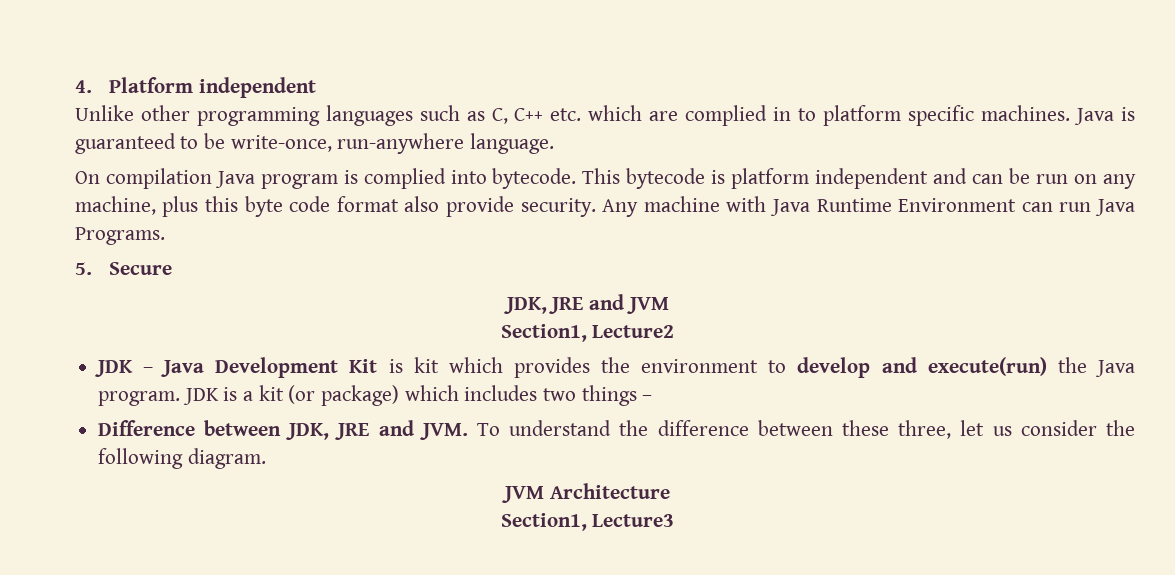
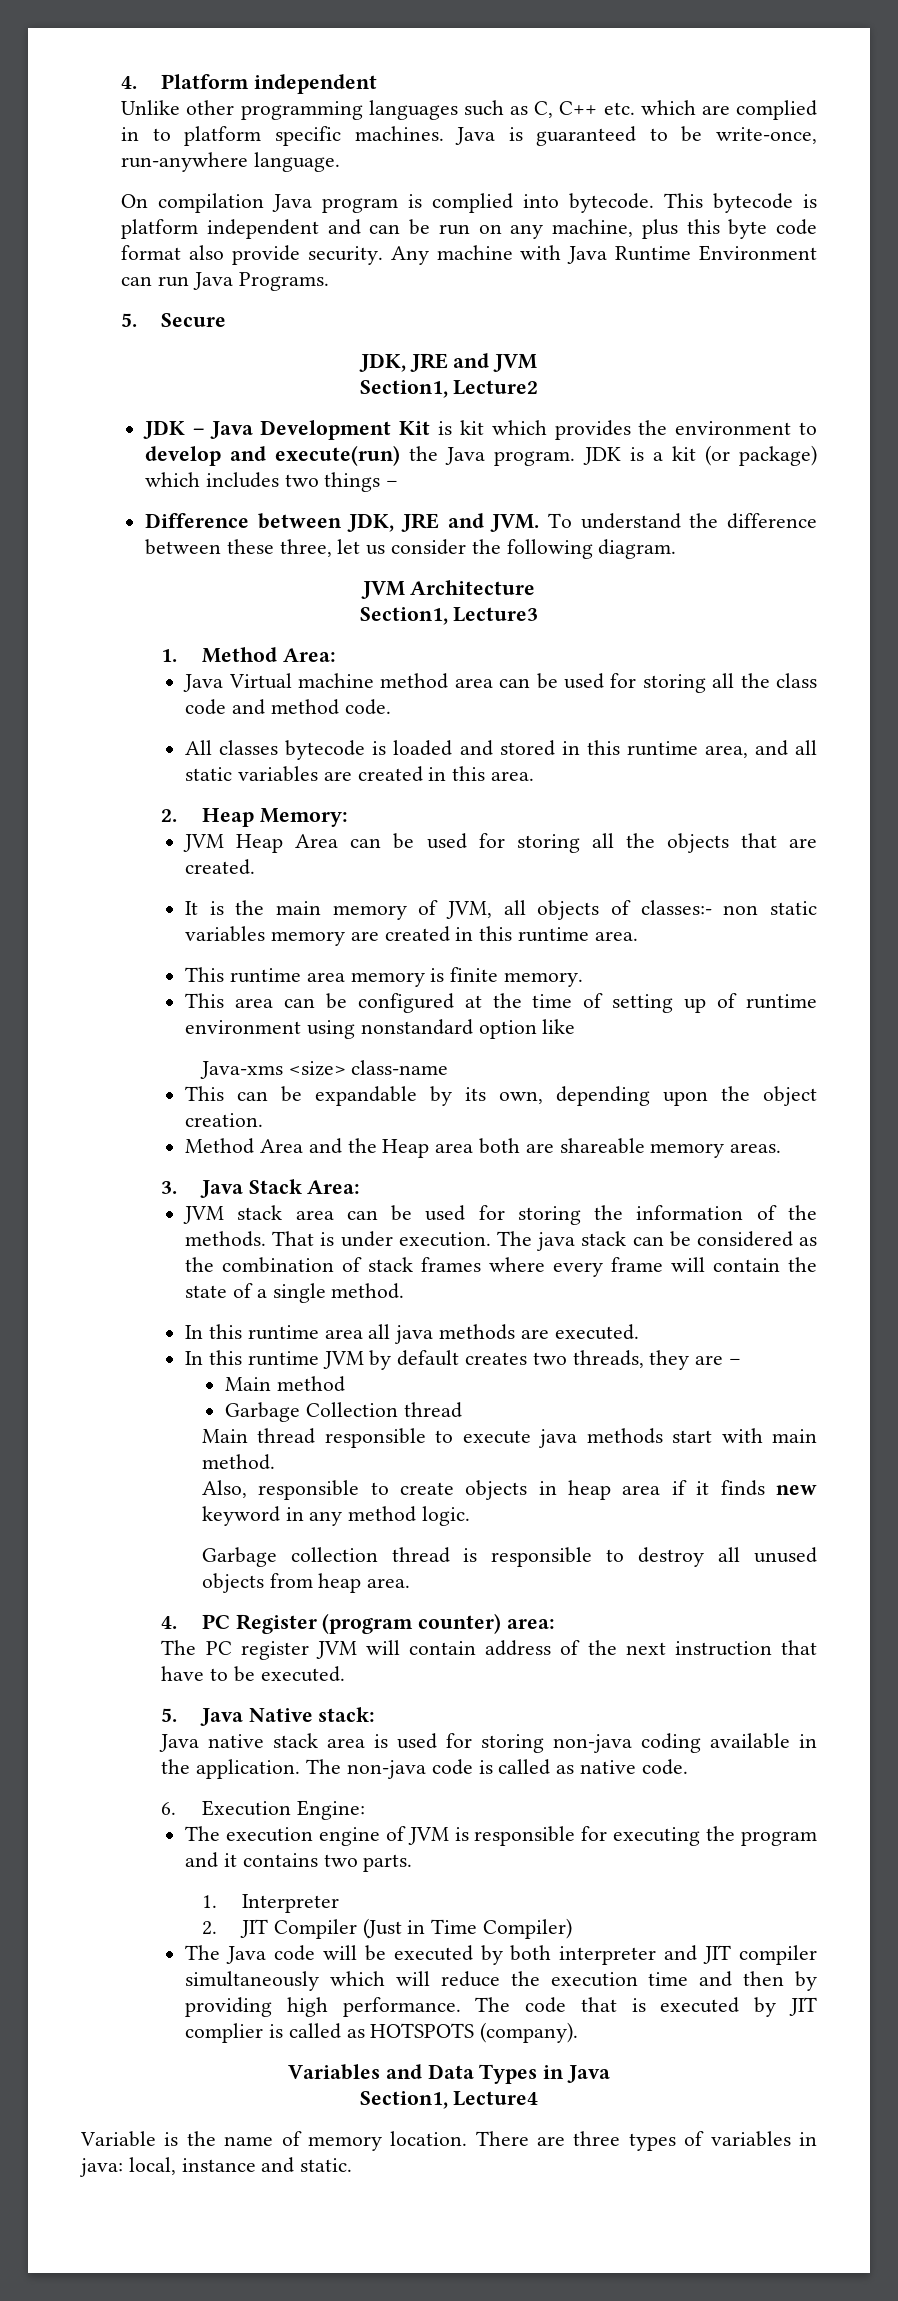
+ 1. Method Area:
+ Java Virtual machine method area can be used for storing all the class code and method code.
+ All classes bytecode is loaded and stored in this runtime area, and all static variables are created in this area.
+ 2. Heap Memory:
+ JVM Heap Area can be used for storing all the objects that are created.
+ It is the main memory of JVM, all objects of classes:- non static variables memory are created in this runtime area.
+ This runtime area memory is finite memory.
+ This area can be configured at the time of setting up of runtime environment using nonstandard option like
+ Java-xms <size> class-name
+ This can be expandable by its own, depending upon the object creation.
+ Method Area and the Heap area both are shareable memory areas.
+ 3. Java Stack Area:
+ JVM stack area can be used for storing the information of the methods. That is under execution. The java stack can be considered as the combination of stack frames where every frame will contain the state of a single method.
+ In this runtime area all java methods are executed.
+ In this runtime JVM by default creates two threads, they are –
+ Main method
+ Garbage Collection thread
+ Main thread responsible to execute java methods start with main method.
+ Also, responsible to create objects in heap area if it finds new keyword in any method logic.
+ Garbage collection thread is responsible to destroy all unused objects from heap area.
+ 4. PC Register (program counter) area:
+ The PC register JVM will contain address of the next instruction that have to be executed.
+ 5. Java Native stack:
+ Java native stack area is used for storing non-java coding available in the application. The non-java code is called as native code.
+ 6. Execution Engine:
+ The execution engine of JVM is responsible for executing the program and it contains two parts.
+ 1. Interpreter
+ 2. JIT Compiler (Just in Time Compiler)
+ The Java code will be executed by both interpreter and JIT compiler simultaneously which will reduce the execution time and then by providing high performance. The code that is executed by JIT complier is called as HOTSPOTS (company).
+ Variables and Data Types in Java
+ Section1, Lecture4
+ Variable is the name of memory location. There are three types of variables in java: local, instance and static.

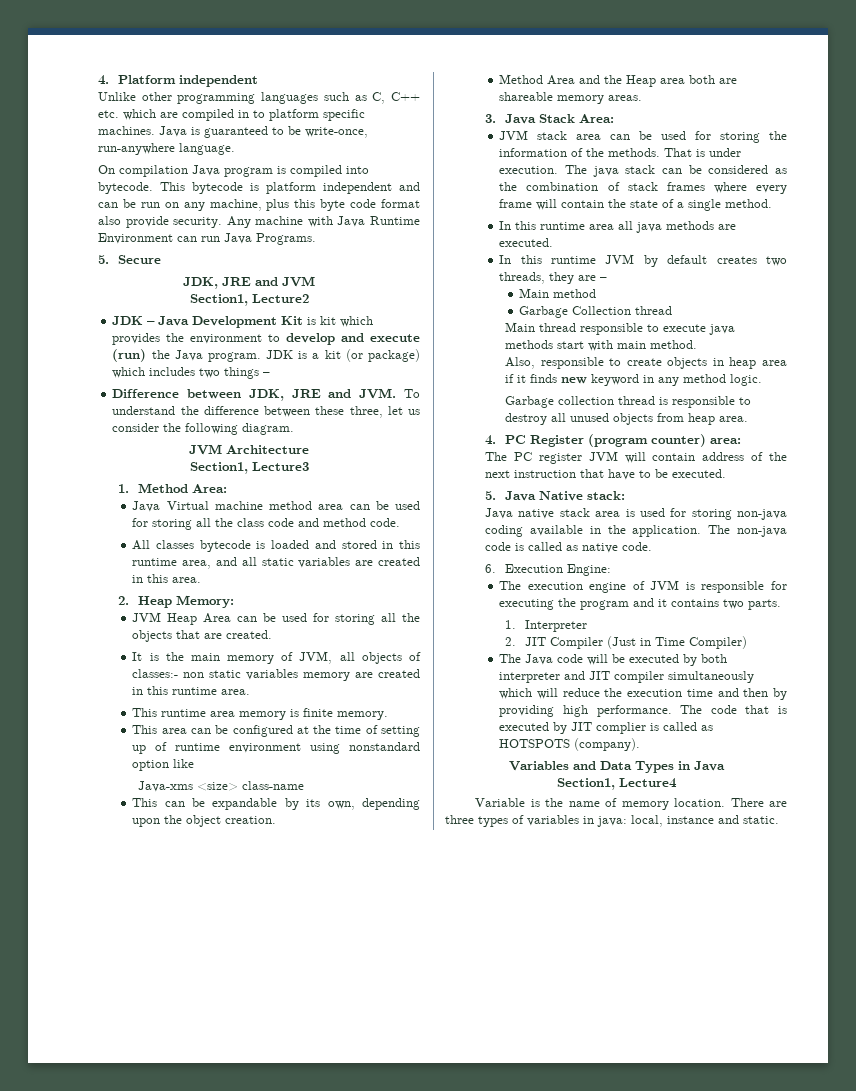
- Unlike other programming languages such as C, C++ etc. which are complied in to platform specific machines.
+ Unlike other programming languages such as C, C++ etc. which are compiled in to platform specific machines.
- On compilation Java program is complied into bytecode.
+ On compilation Java program is compiled into bytecode.
- JDK – Java Development Kit is kit which provides the environment to develop and execute(run) the Java program.
+ JDK – Java Development Kit is kit which provides the environment to develop and execute (run) the Java program.

